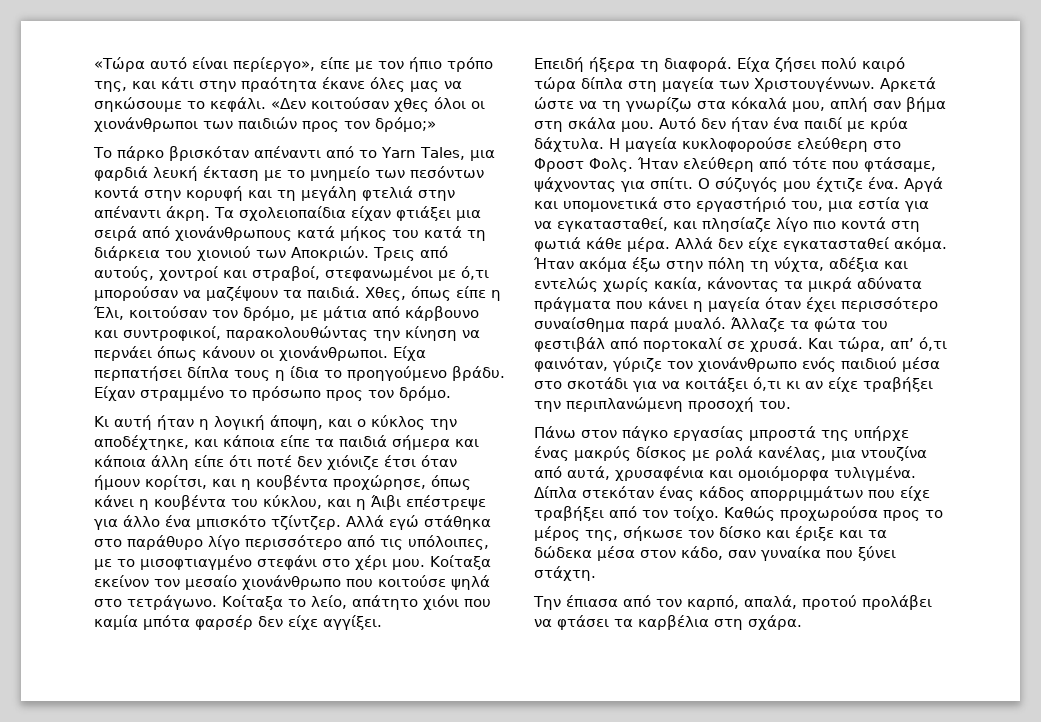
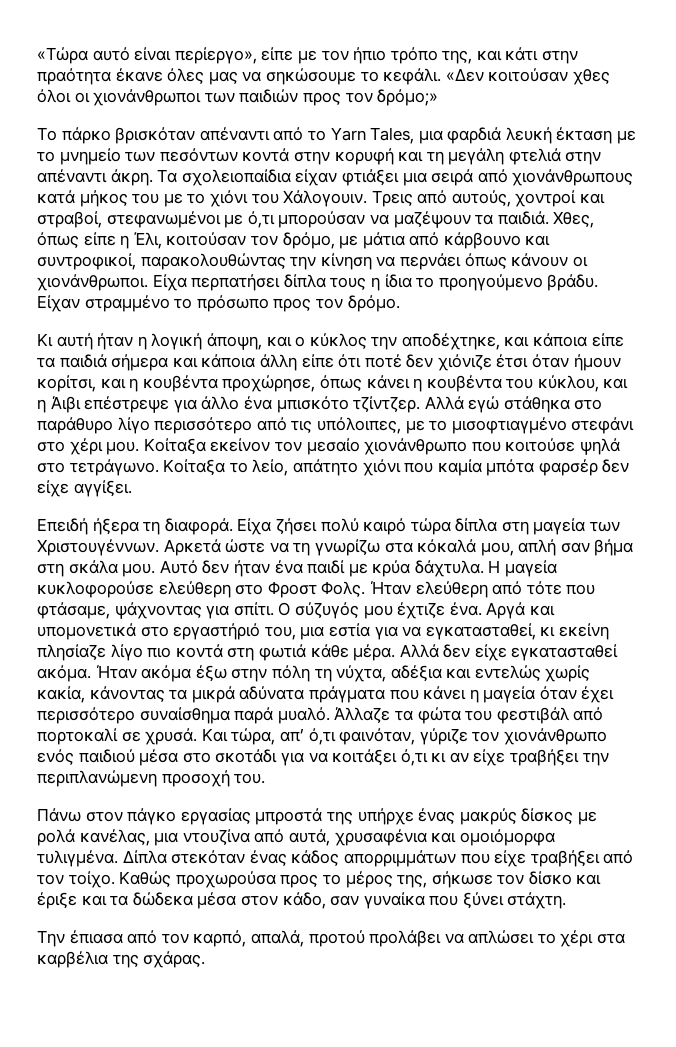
- Τα σχολειοπαίδια είχαν φτιάξει μια σειρά από χιονάνθρωπους κατά μήκος του κατά τη διάρκεια του χιονιού των Αποκριών.
+ Τα σχολειοπαίδια είχαν φτιάξει μια σειρά από χιονάνθρωπους κατά μήκος του με το χιόνι του Χάλογουιν.
- Αργά και υπομονετικά στο εργαστήριό του, μια εστία για να εγκατασταθεί, και πλησίαζε λίγο πιο κοντά στη φωτιά κάθε μέρα.
+ Αργά και υπομονετικά στο εργαστήριό του, μια εστία για να εγκατασταθεί, κι εκείνη πλησίαζε λίγο πιο κοντά στη φωτιά κάθε μέρα.
- Την έπιασα από τον καρπό, απαλά, προτού προλάβει να φτάσει τα καρβέλια στη σχάρα.
+ Την έπιασα από τον καρπό, απαλά, προτού προλάβει να απλώσει το χέρι στα καρβέλια της σχάρας.

